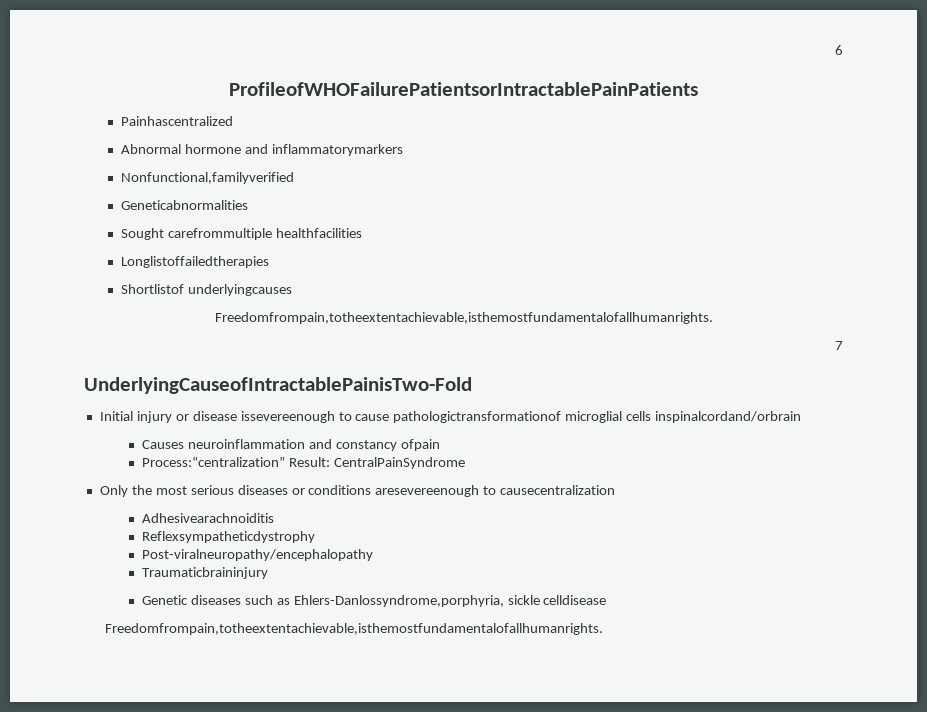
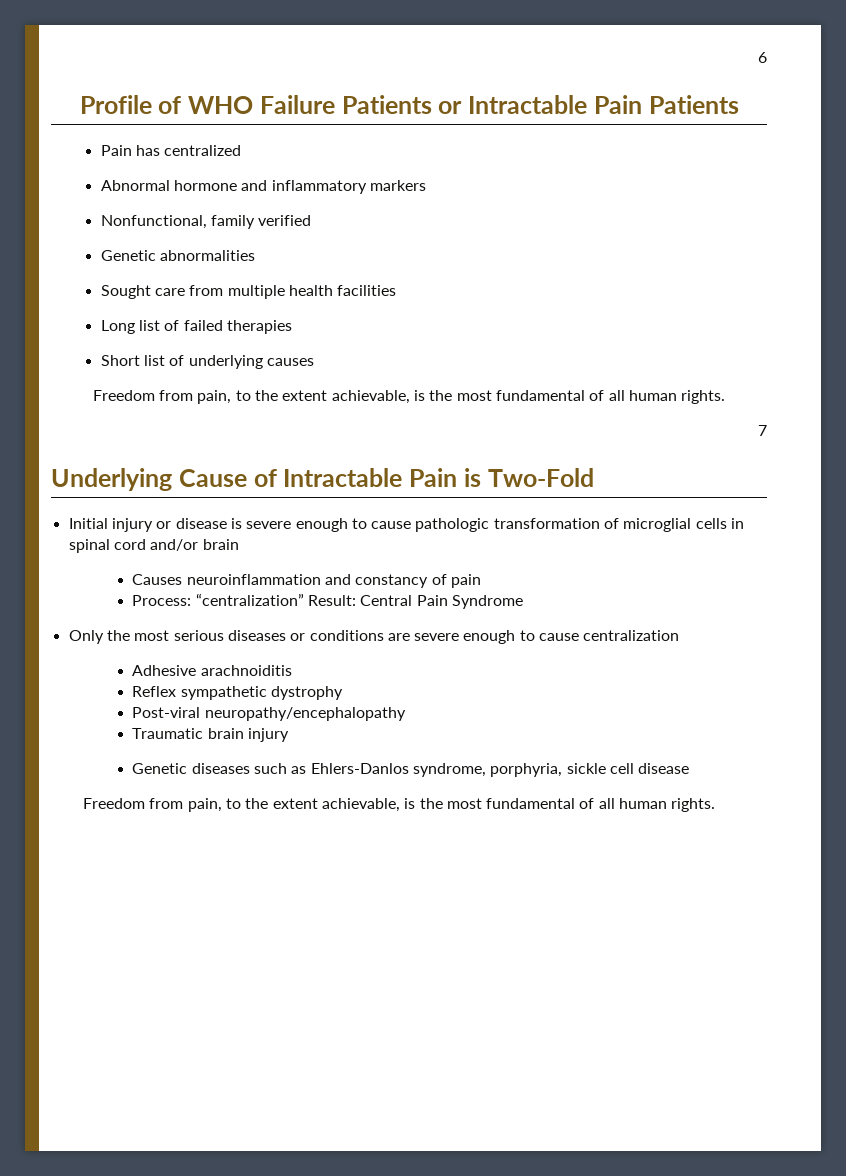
- ProfileofWHOFailurePatientsorIntractablePainPatients
- Painhascentralized
- Abnormal hormone and inflammatorymarkers
- Nonfunctional,familyverified
- Geneticabnormalities
- Sought carefrommultiple healthfacilities
- Longlistoffailedtherapies
- Shortlistof underlyingcauses
- Freedomfrompain,totheextentachievable,isthemostfundamentalofallhumanrights.
+ Profile of WHO Failure Patients or Intractable Pain Patients
+ Pain has centralized
+ Abnormal hormone and inflammatory markers
+ Nonfunctional, family verified
+ Genetic abnormalities
+ Sought care from multiple health facilities
+ Long list of failed therapies
+ Short list of underlying causes
+ Freedom from pain, to the extent achievable, is the most fundamental of all human rights.
  7
- UnderlyingCauseofIntractablePainisTwo-Fold
- Initial injury or disease issevereenough to cause pathologictransformationof microglial cells inspinalcordand/orbrain
- Causes neuroinflammation and constancy ofpain
- Process:“centralization” Result: CentralPainSyndrome
+ Underlying Cause of Intractable Pain is Two-Fold
+ Initial injury or disease is severe enough to cause pathologic transformation of microglial cells in spinal cord and/or brain
+ Causes neuroinflammation and constancy of pain
+ Process: “centralization” Result: Central Pain Syndrome
- Only the most serious diseases or conditions aresevereenough to causecentralization
- Adhesivearachnoiditis
- Reflexsympatheticdystrophy
- Post-viralneuropathy/encephalopathy
- Traumaticbraininjury
- Genetic diseases such as Ehlers-Danlossyndrome,porphyria, sickle celldisease
- Freedomfrompain,totheextentachievable,isthemostfundamentalofallhumanrights.
+ Only the most serious diseases or conditions are severe enough to cause centralization
+ Adhesive arachnoiditis
+ Reflex sympathetic dystrophy
+ Post-viral neuropathy/encephalopathy
+ Traumatic brain injury
+ Genetic diseases such as Ehlers-Danlos syndrome, porphyria, sickle cell disease
+ Freedom from pain, to the extent achievable, is the most fundamental of all human rights.

